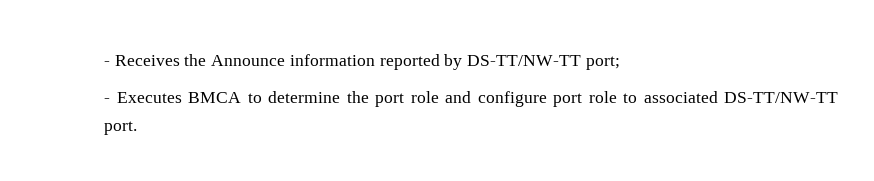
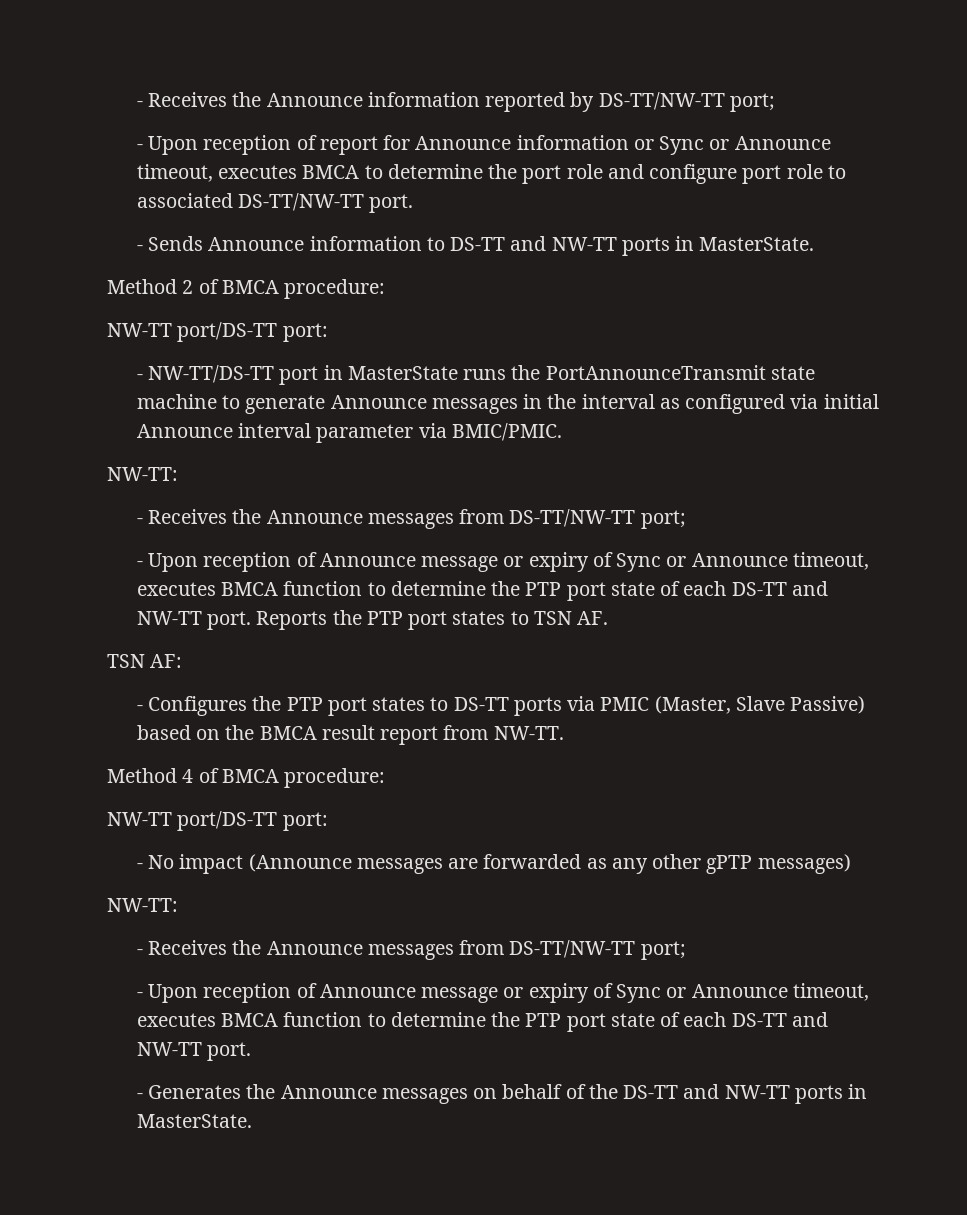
- - Executes BMCA to determine the port role and configure port role to associated DS-TT/NW-TT port.
+ - Upon reception of report for Announce information or Sync or Announce timeout, executes BMCA to determine the port role and configure port role to associated DS-TT/NW-TT port.
+ - Sends Announce information to DS-TT and NW-TT ports in MasterState.
+ Method 2 of BMCA procedure:
+ NW-TT port/DS-TT port:
+ - NW-TT/DS-TT port in MasterState runs the PortAnnounceTransmit state machine to generate Announce messages in the interval as configured via initial Announce interval parameter via BMIC/PMIC.
+ NW-TT:
+ - Receives the Announce messages from DS-TT/NW-TT port;
+ - Upon reception of Announce message or expiry of Sync or Announce timeout, executes BMCA function to determine the PTP port state of each DS-TT and NW-TT port. Reports the PTP port states to TSN AF.
+ TSN AF:
+ - Configures the PTP port states to DS-TT ports via PMIC (Master, Slave Passive) based on the BMCA result report from NW-TT.
+ Method 4 of BMCA procedure:
+ NW-TT port/DS-TT port:
+ - No impact (Announce messages are forwarded as any other gPTP messages)
+ NW-TT:
+ - Receives the Announce messages from DS-TT/NW-TT port;
+ - Upon reception of Announce message or expiry of Sync or Announce timeout, executes BMCA function to determine the PTP port state of each DS-TT and NW-TT port.
+ - Generates the Announce messages on behalf of the DS-TT and NW-TT ports in MasterState.

